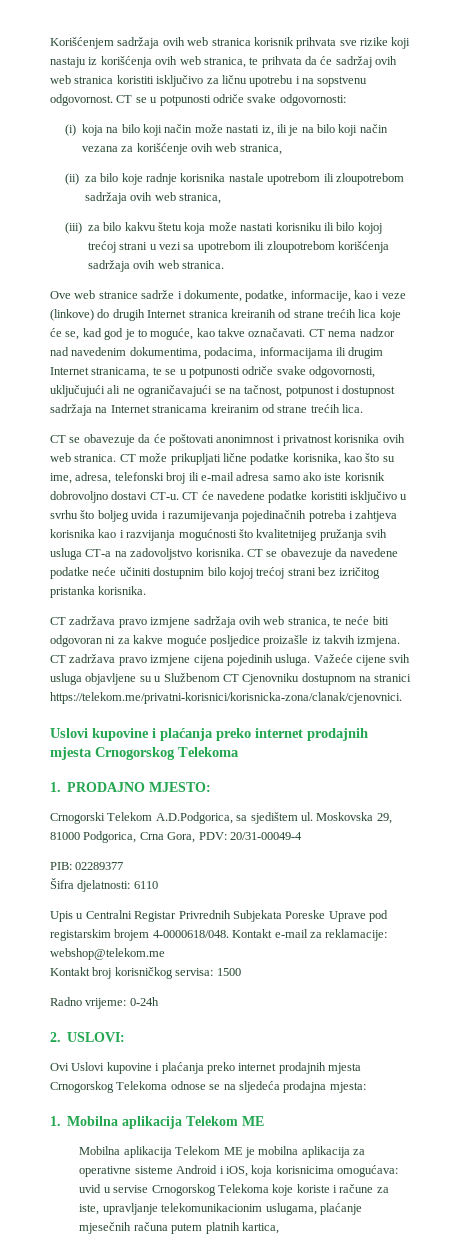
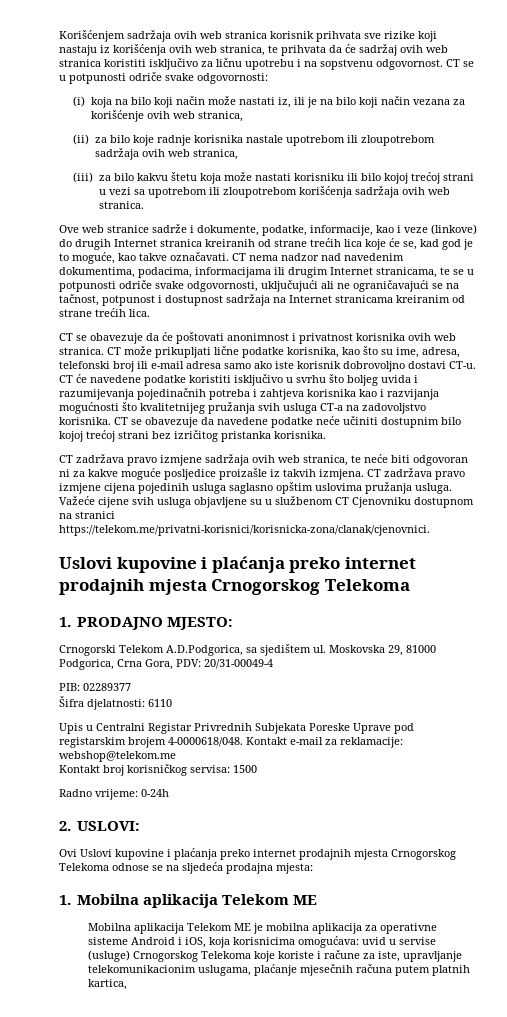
- CT zadržava pravo izmjene cijena pojedinih usluga.
+ CT zadržava pravo izmjene cijena pojedinih usluga saglasno opštim uslovima pružanja usluga.
- Važeće cijene svih usluga objavljene su u Službenom CT Cjenovniku dostupnom na stranici https://telekom.me/privatni-korisnici/korisnicka-zona/clanak/cjenovnici.
+ Važeće cijene svih usluga objavljene su u službenom CT Cjenovniku dostupnom na stranici https://telekom.me/privatni-korisnici/korisnicka-zona/clanak/cjenovnici.
- Mobilna aplikacija Telekom ME je mobilna aplikacija za operativne sisteme Android i iOS, koja korisnicima omogućava: uvid u servise Crnogorskog Telekoma koje koriste i račune za iste, upravljanje telekomunikacionim uslugama, plaćanje mjesečnih računa putem platnih kartica,
+ Mobilna aplikacija Telekom ME je mobilna aplikacija za operativne sisteme Android i iOS, koja korisnicima omogućava: uvid u servise (usluge) Crnogorskog Telekoma koje koriste i račune za iste, upravljanje telekomunikacionim uslugama, plaćanje mjesečnih računa putem platnih kartica,

